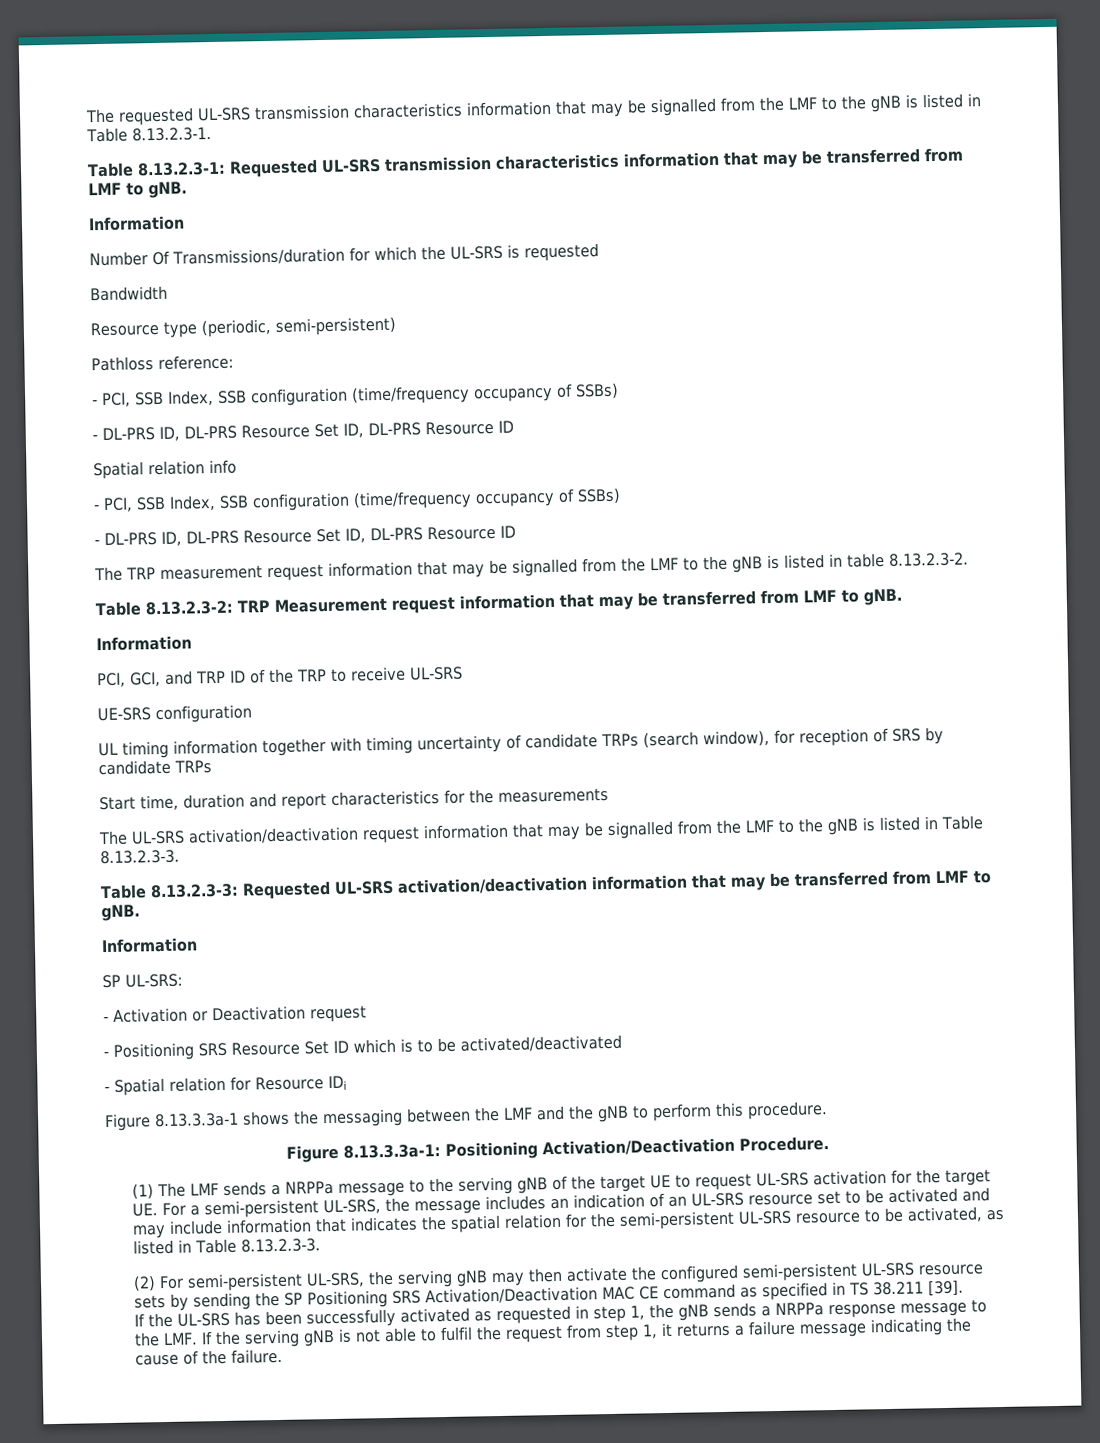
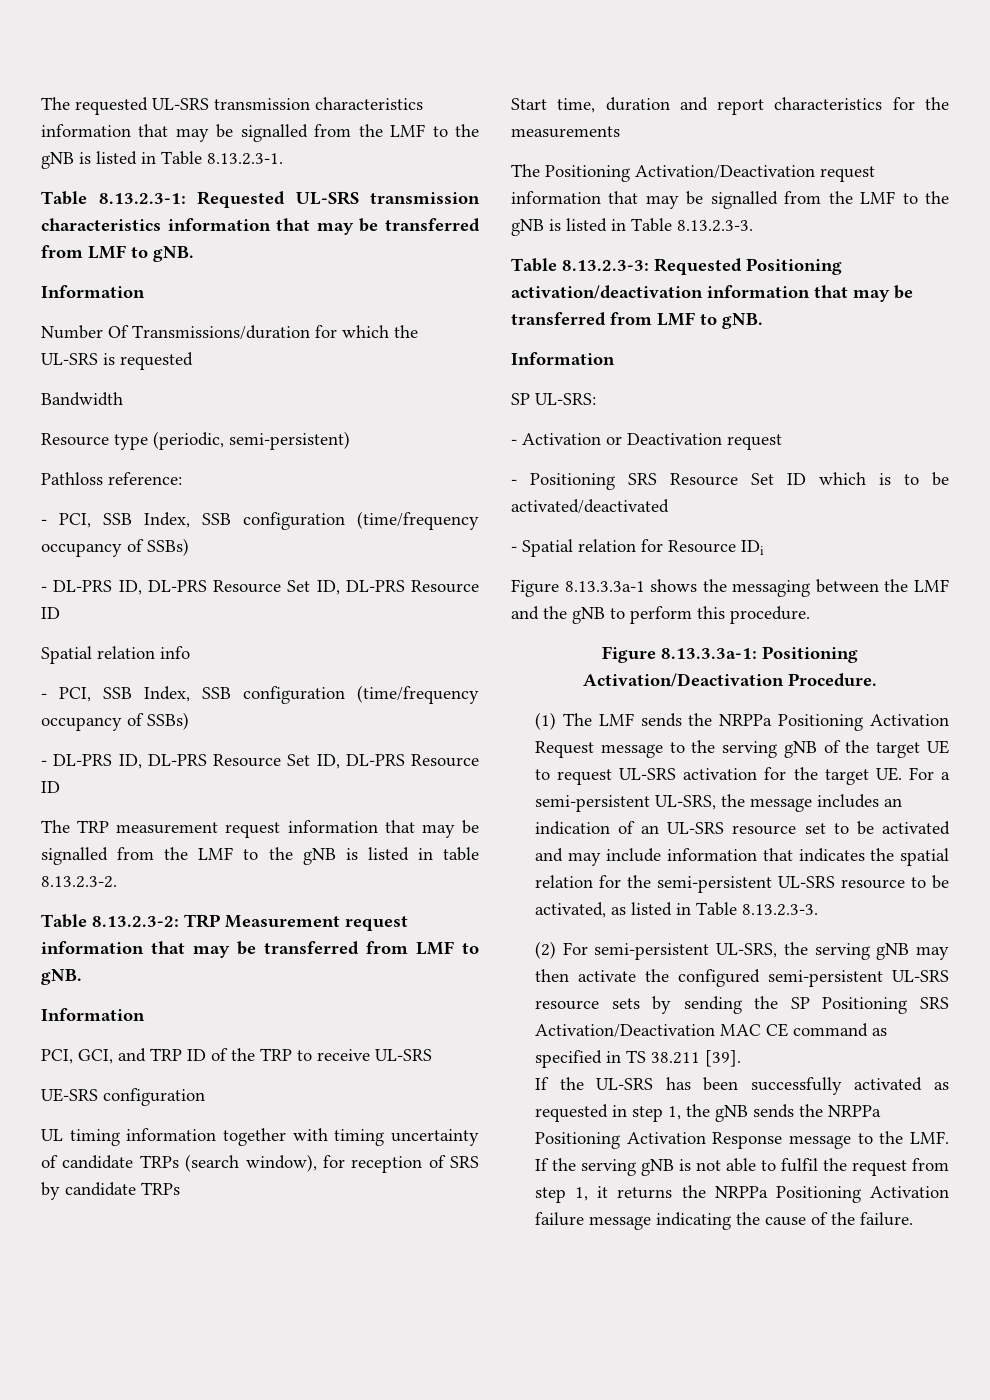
- The UL-SRS activation/deactivation request information that may be signalled from the LMF to the gNB is listed in Table 8.13.2.3-3.
+ The Positioning Activation/Deactivation request information that may be signalled from the LMF to the gNB is listed in Table 8.13.2.3-3.
- Table 8.13.2.3-3: Requested UL-SRS activation/deactivation information that may be transferred from LMF to gNB.
+ Table 8.13.2.3-3: Requested Positioning activation/deactivation information that may be transferred from LMF to gNB.
- (1) The LMF sends a NRPPa message to the serving gNB of the target UE to request UL-SRS activation for the target UE. For a semi-persistent UL-SRS, the message includes an indication of an UL-SRS resource set to be activated and may include information that indicates the spatial relation for the semi-persistent UL-SRS resource to be activated, as listed in Table 8.13.2.3-3.
+ (1) The LMF sends the NRPPa Positioning Activation Request message to the serving gNB of the target UE to request UL-SRS activation for the target UE. For a semi-persistent UL-SRS, the message includes an indication of an UL-SRS resource set to be activated and may include information that indicates the spatial relation for the semi-persistent UL-SRS resource to be activated, as listed in Table 8.13.2.3-3.
- If the UL-SRS has been successfully activated as requested in step 1, the gNB sends a NRPPa response message to the LMF. If the serving gNB is not able to fulfil the request from step 1, it returns a failure message indicating the cause of the failure.
+ If the UL-SRS has been successfully activated as requested in step 1, the gNB sends the NRPPa Positioning Activation Response message to the LMF. If the serving gNB is not able to fulfil the request from step 1, it returns the NRPPa Positioning Activation failure message indicating the cause of the failure.

